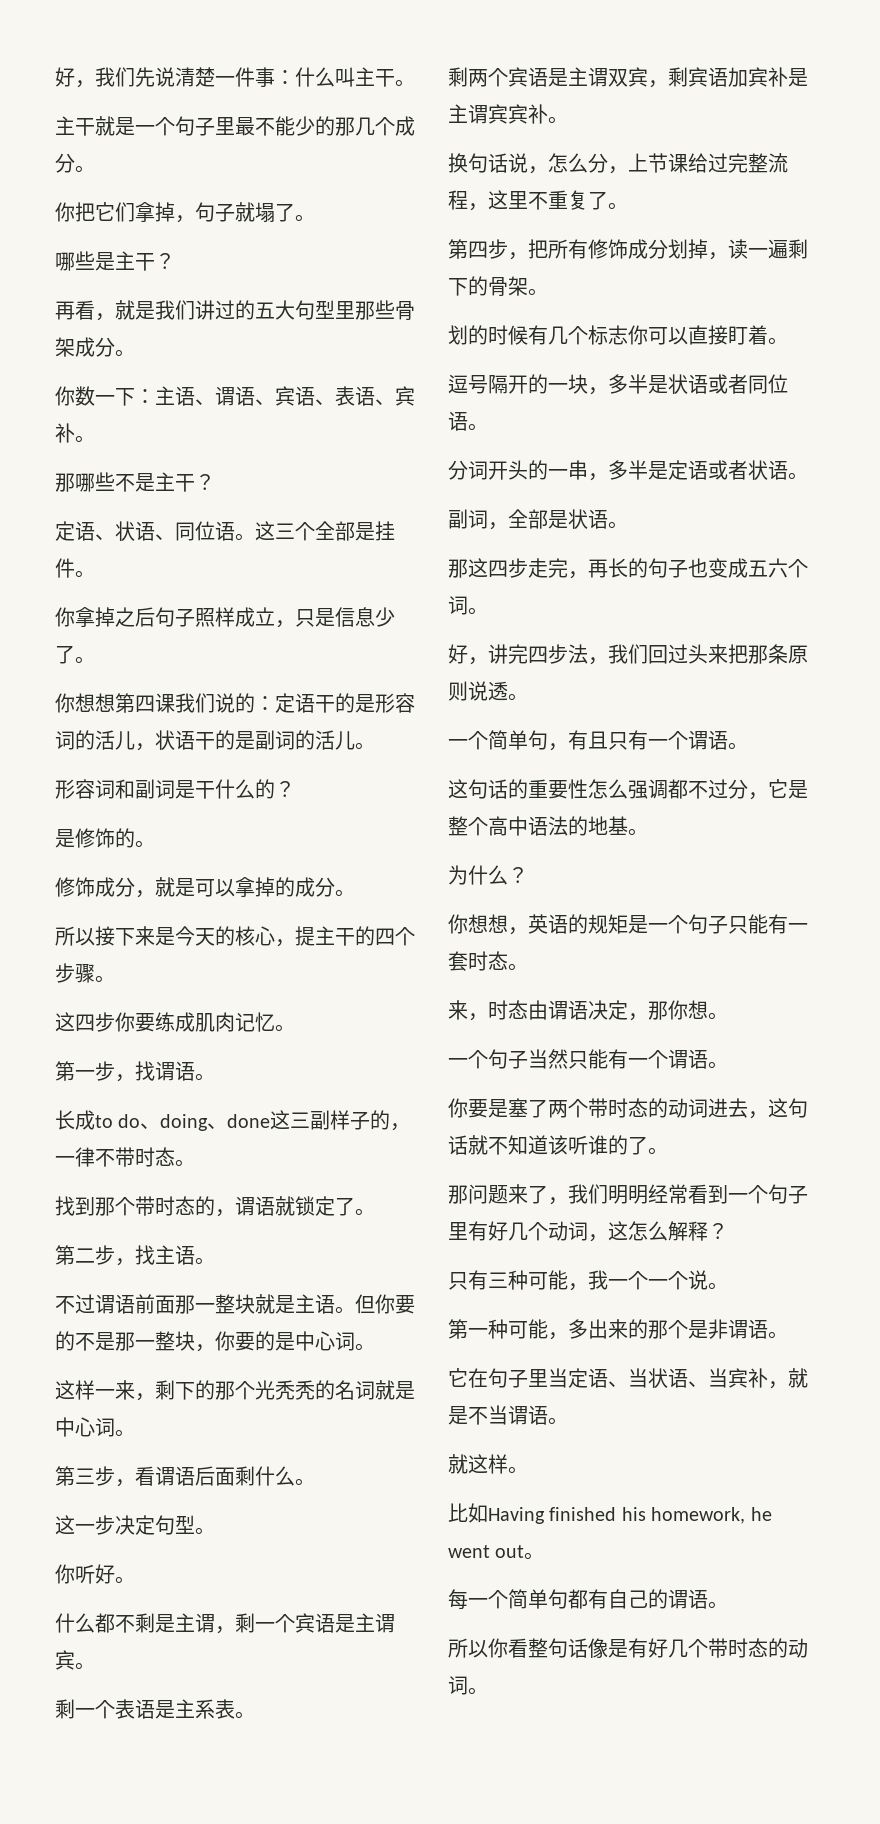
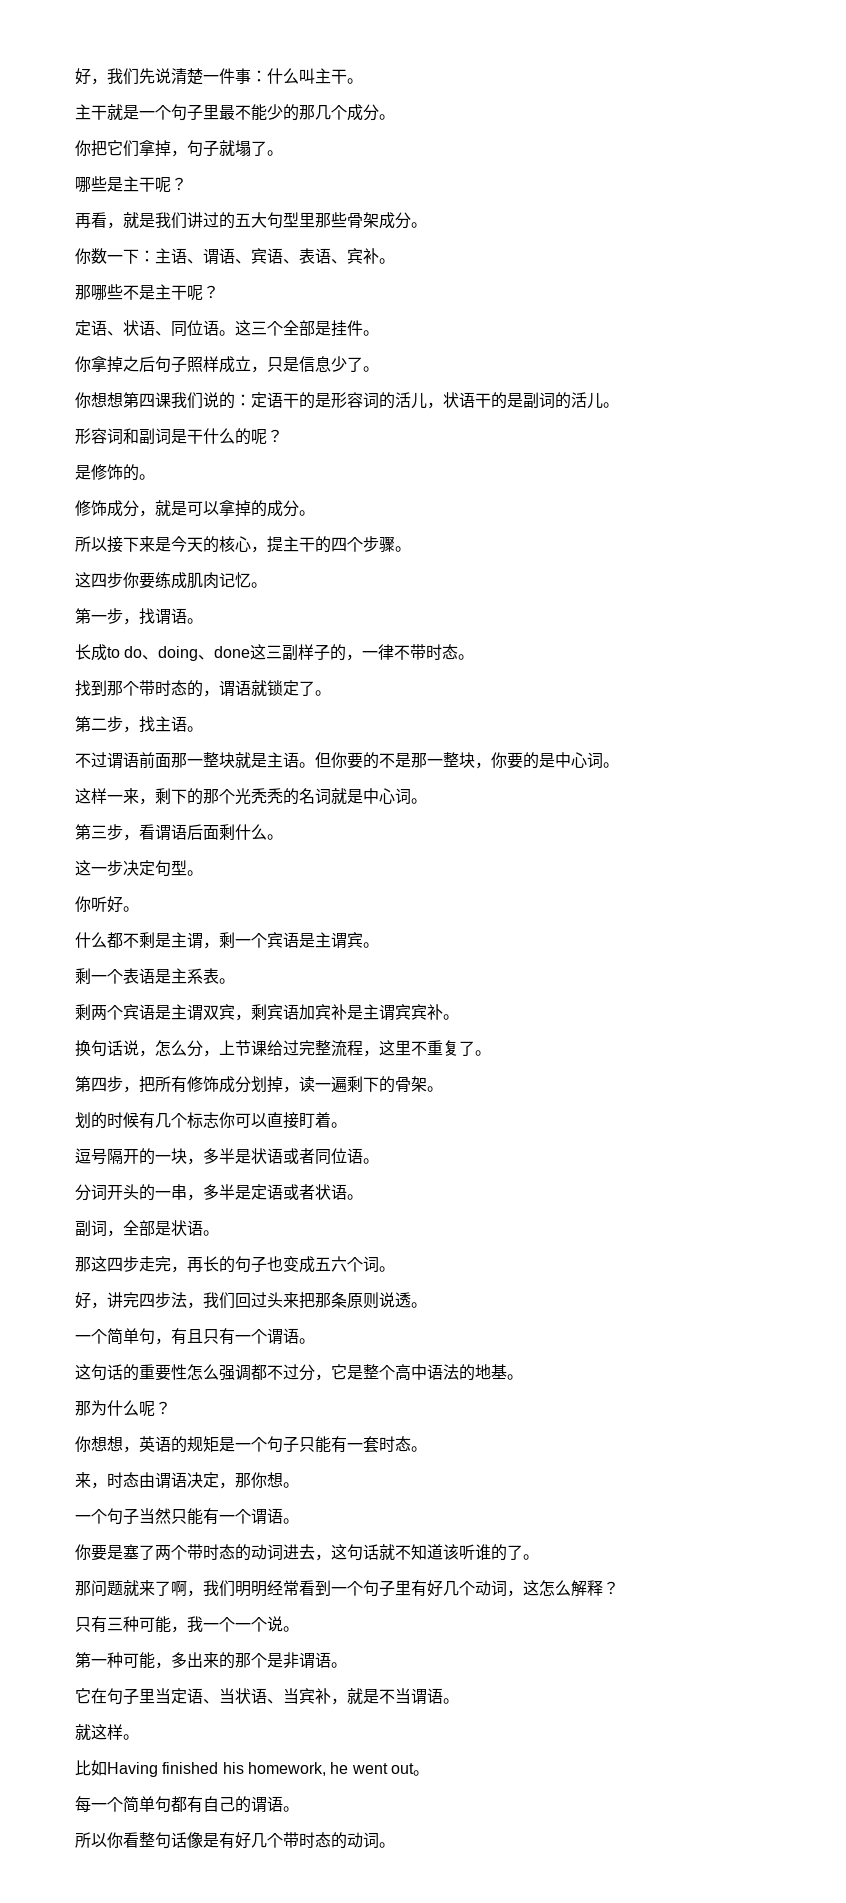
- 哪些是主干？
+ 哪些是主干呢？
- 那哪些不是主干？
+ 那哪些不是主干呢？
- 形容词和副词是干什么的？
+ 形容词和副词是干什么的呢？
- 为什么？
+ 那为什么呢？
- 那问题来了，我们明明经常看到一个句子里有好几个动词，这怎么解释？
+ 那问题就来了啊，我们明明经常看到一个句子里有好几个动词，这怎么解释？

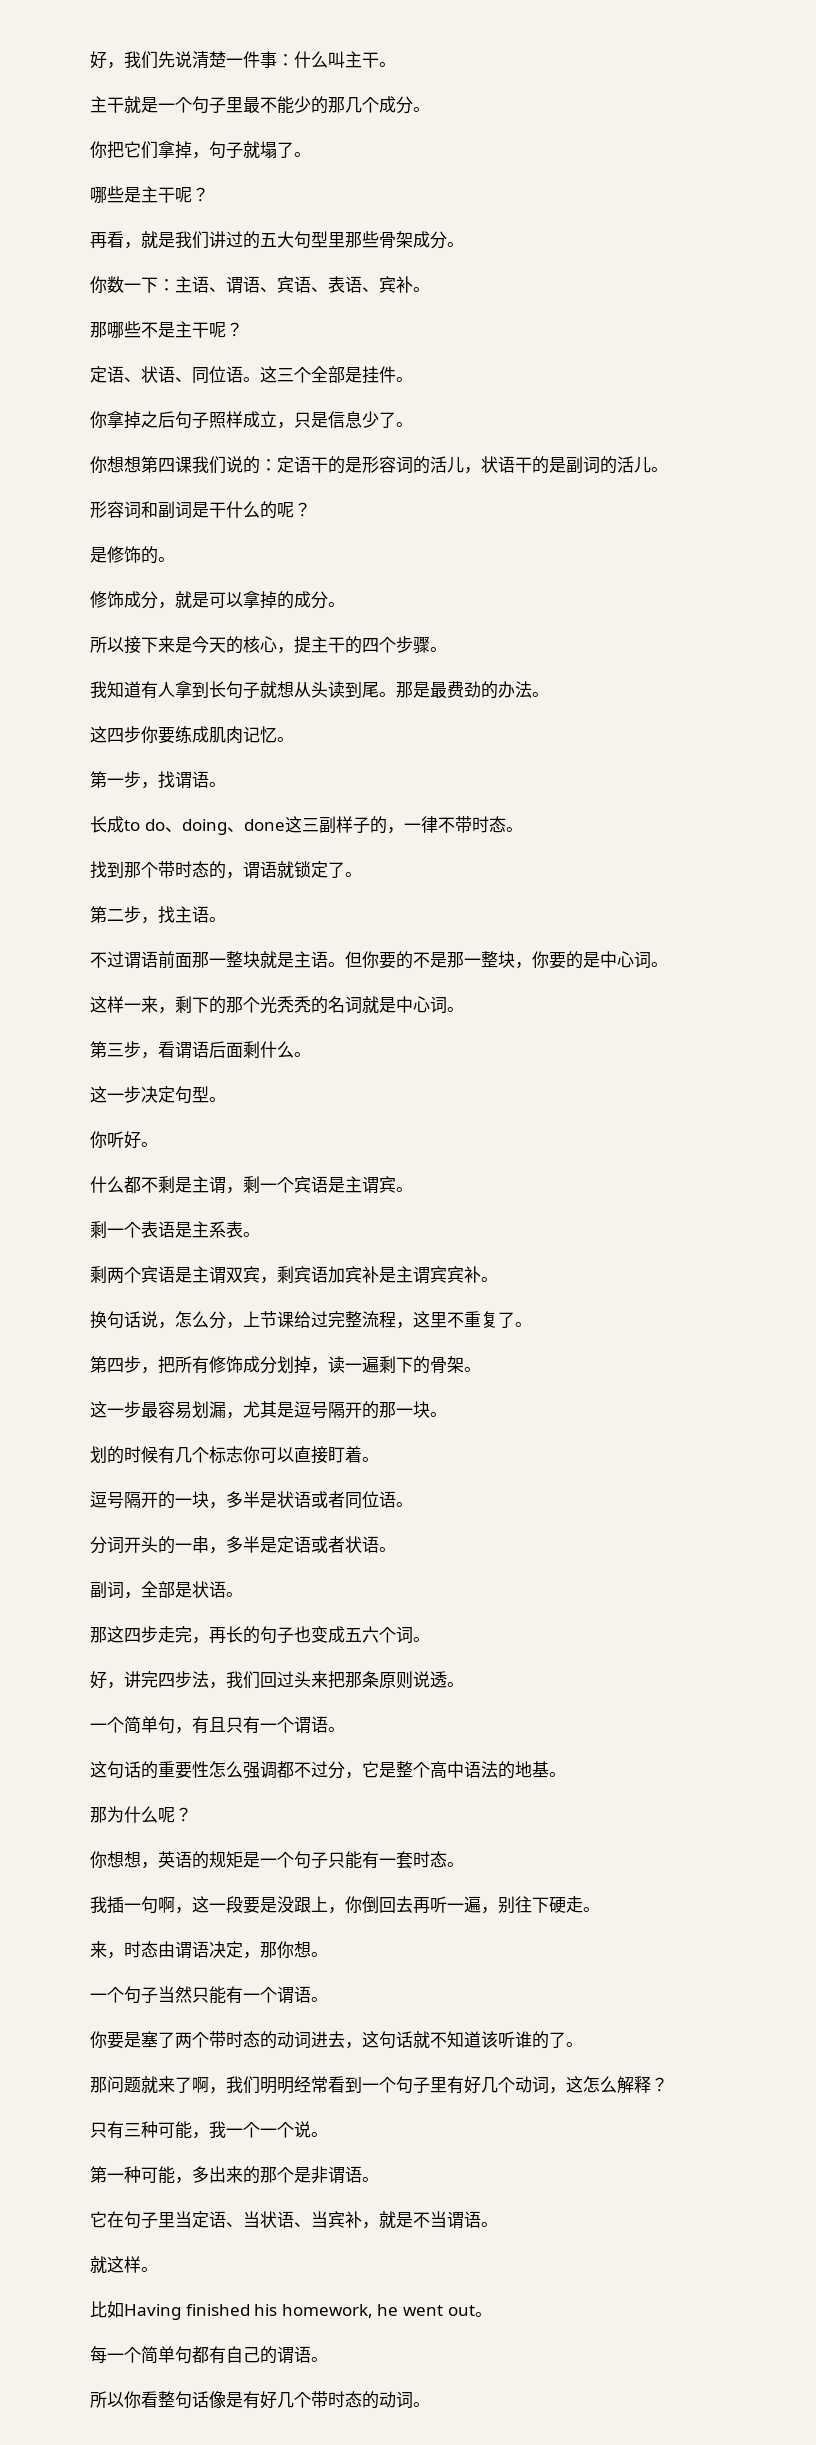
+ 我知道有人拿到长句子就想从头读到尾。那是最费劲的办法。
+ 这一步最容易划漏，尤其是逗号隔开的那一块。
+ 我插一句啊，这一段要是没跟上，你倒回去再听一遍，别往下硬走。

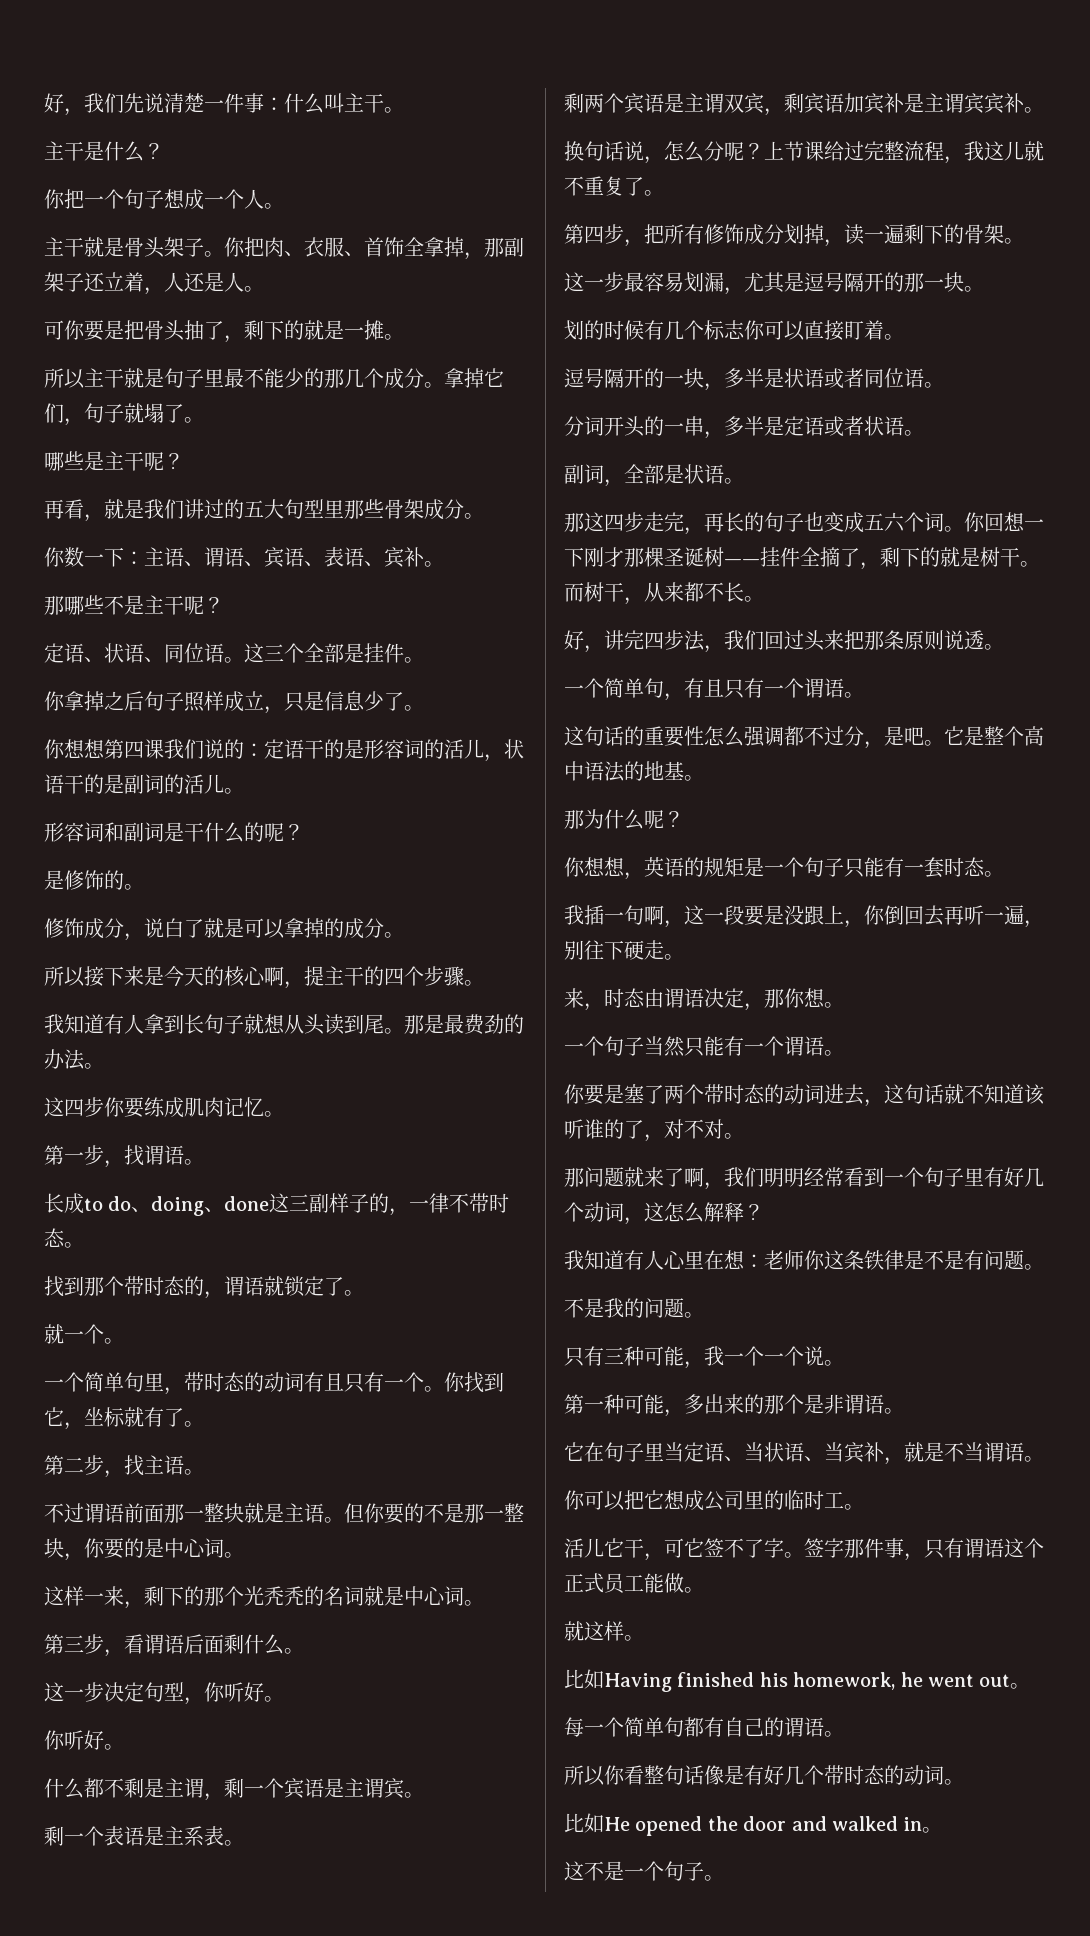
- 主干就是一个句子里最不能少的那几个成分。
- 你把它们拿掉，句子就塌了。
+ 主干是什么？
+ 你把一个句子想成一个人。
+ 主干就是骨头架子。你把肉、衣服、首饰全拿掉，那副架子还立着，人还是人。
+ 可你要是把骨头抽了，剩下的就是一摊。
+ 所以主干就是句子里最不能少的那几个成分。拿掉它们，句子就塌了。
- 修饰成分，就是可以拿掉的成分。
+ 修饰成分，说白了就是可以拿掉的成分。
- 所以接下来是今天的核心，提主干的四个步骤。
+ 所以接下来是今天的核心啊，提主干的四个步骤。
+ 就一个。
+ 一个简单句里，带时态的动词有且只有一个。你找到它，坐标就有了。
- 这一步决定句型。
+ 这一步决定句型，你听好。
- 换句话说，怎么分，上节课给过完整流程，这里不重复了。
+ 换句话说，怎么分呢？上节课给过完整流程，我这儿就不重复了。
+ 你回想一下刚才那棵圣诞树——挂件全摘了，剩下的就是树干。而树干，从来都不长。
- 这句话的重要性怎么强调都不过分，它是整个高中语法的地基。
+ 这句话的重要性怎么强调都不过分，是吧。它是整个高中语法的地基。
- 你要是塞了两个带时态的动词进去，这句话就不知道该听谁的了。
+ 你要是塞了两个带时态的动词进去，这句话就不知道该听谁的了，对不对。
+ 我知道有人心里在想：老师你这条铁律是不是有问题。
+ 不是我的问题。
+ 你可以把它想成公司里的临时工。
+ 活儿它干，可它签不了字。签字那件事，只有谓语这个正式员工能做。
+ 比如He opened the door and walked in。
+ 这不是一个句子。

